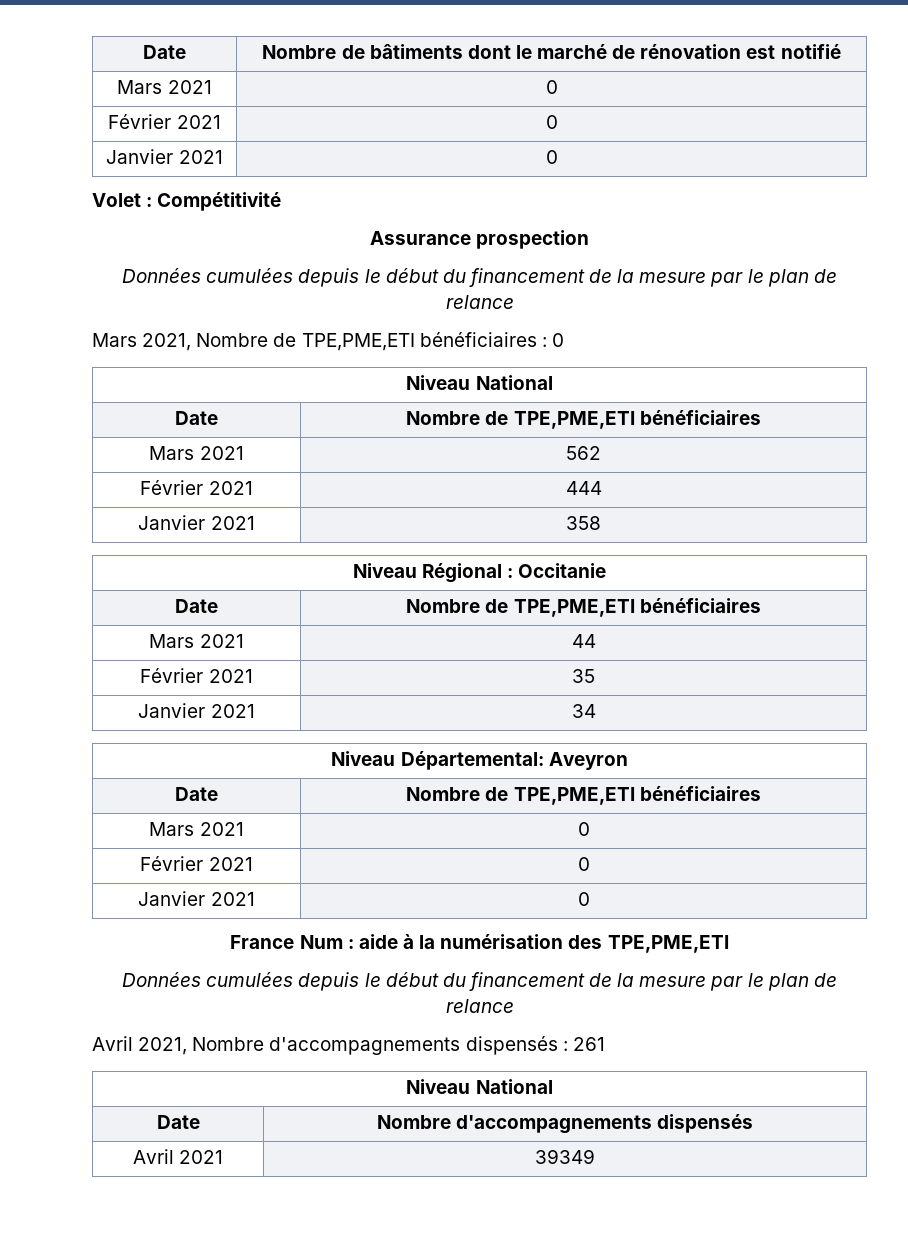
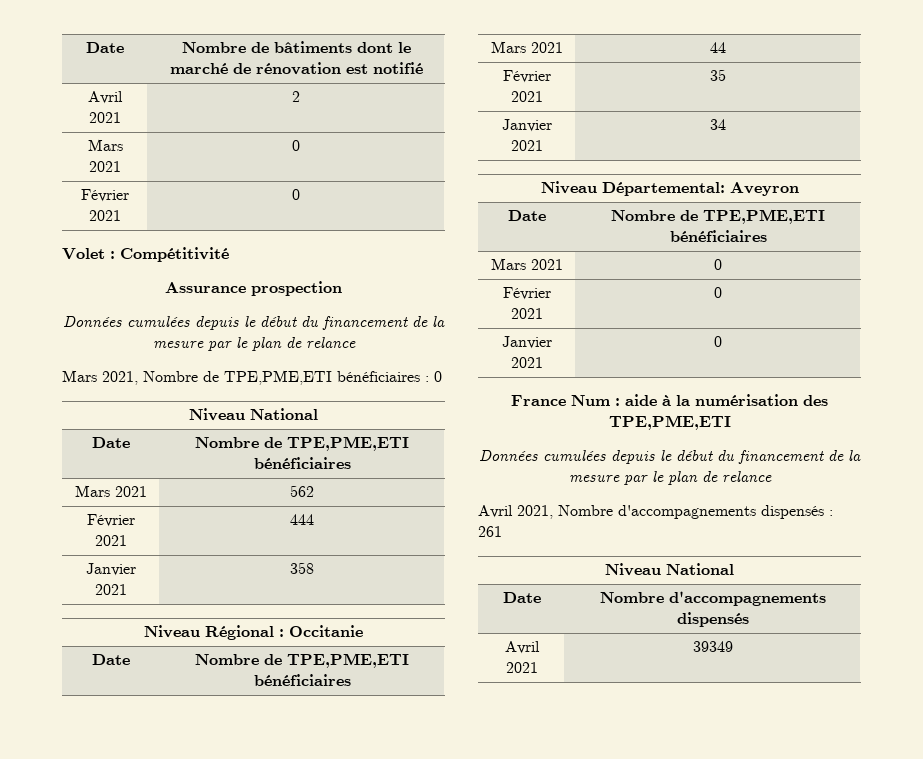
  Date | Nombre de bâtiments dont le marché de rénovation est notifié
+ Avril 2021 | 2
  Mars 2021 | 0
  Février 2021 | 0
- Janvier 2021 | 0

